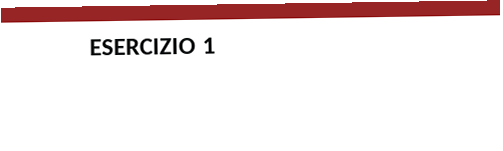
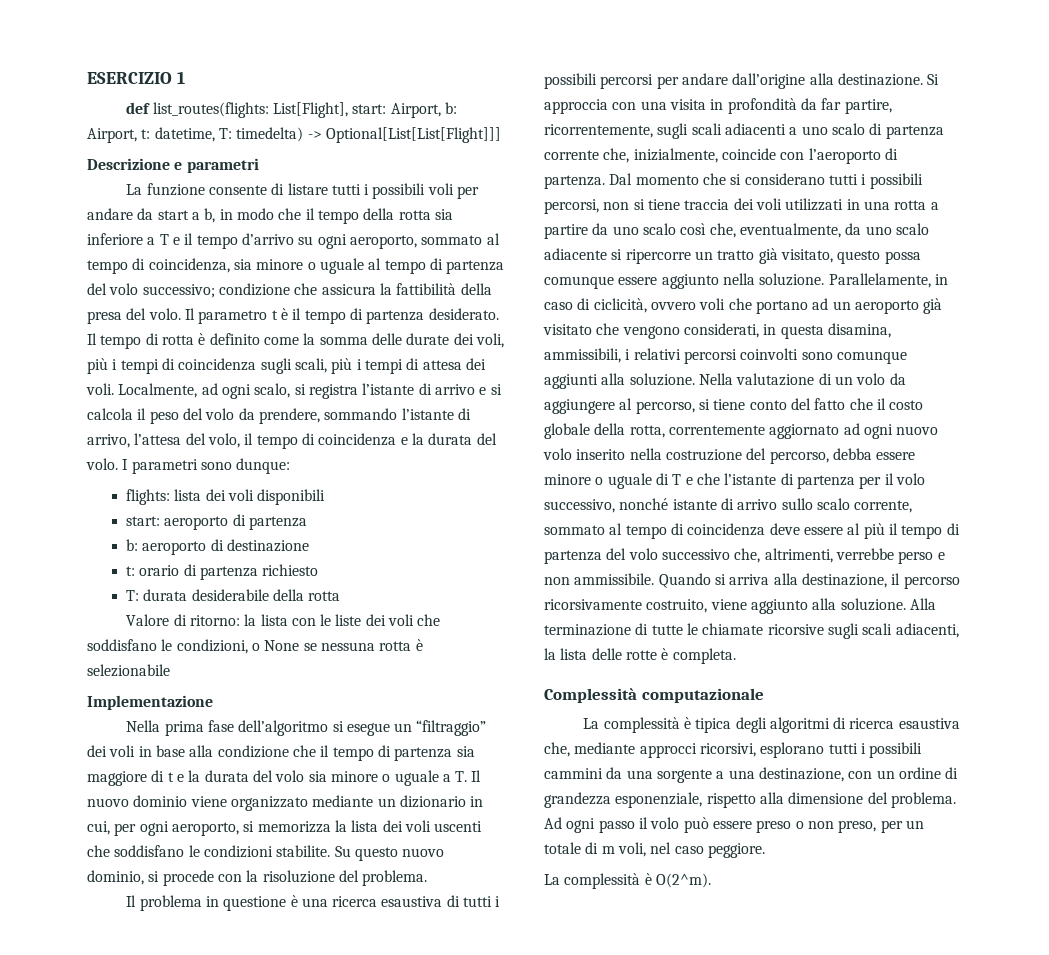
+ def list_routes(flights: List[Flight], start: Airport, b: Airport, t: datetime, T: timedelta) -> Optional[List[List[Flight]]]
+ Descrizione e parametri
+ La funzione consente di listare tutti i possibili voli per andare da start a b, in modo che il tempo della rotta sia inferiore a T e il tempo d’arrivo su ogni aeroporto, sommato al tempo di coincidenza, sia minore o uguale al tempo di partenza del volo successivo; condizione che assicura la fattibilità della presa del volo. Il parametro t è il tempo di partenza desiderato. Il tempo di rotta è definito come la somma delle durate dei voli, più i tempi di coincidenza sugli scali, più i tempi di attesa dei voli. Localmente, ad ogni scalo, si registra l’istante di arrivo e si calcola il peso del volo da prendere, sommando l’istante di arrivo, l’attesa del volo, il tempo di coincidenza e la durata del volo. I parametri sono dunque:
+ flights: lista dei voli disponibili
+ start: aeroporto di partenza
+ b: aeroporto di destinazione
+ t: orario di partenza richiesto
+ T: durata desiderabile della rotta
+ Valore di ritorno: la lista con le liste dei voli che soddisfano le condizioni, o None se nessuna rotta è selezionabile
+ Implementazione
+ Nella prima fase dell’algoritmo si esegue un “filtraggio” dei voli in base alla condizione che il tempo di partenza sia maggiore di t e la durata del volo sia minore o uguale a T. Il nuovo dominio viene organizzato mediante un dizionario in cui, per ogni aeroporto, si memorizza la lista dei voli uscenti che soddisfano le condizioni stabilite. Su questo nuovo dominio, si procede con la risoluzione del problema.
+ Il problema in questione è una ricerca esaustiva di tutti i possibili percorsi per andare dall’origine alla destinazione. Si approccia con una visita in profondità da far partire, ricorrentemente, sugli scali adiacenti a uno scalo di partenza corrente che, inizialmente, coincide con l’aeroporto di partenza. Dal momento che si considerano tutti i possibili percorsi, non si tiene traccia dei voli utilizzati in una rotta a partire da uno scalo così che, eventualmente, da uno scalo adiacente si ripercorre un tratto già visitato, questo possa comunque essere aggiunto nella soluzione. Parallelamente, in caso di ciclicità, ovvero voli che portano ad un aeroporto già visitato che vengono considerati, in questa disamina, ammissibili, i relativi percorsi coinvolti sono comunque aggiunti alla soluzione. Nella valutazione di un volo da aggiungere al percorso, si tiene conto del fatto che il costo globale della rotta, correntemente aggiornato ad ogni nuovo volo inserito nella costruzione del percorso, debba essere minore o uguale di T e che l’istante di partenza per il volo successivo, nonché istante di arrivo sullo scalo corrente, sommato al tempo di coincidenza deve essere al più il tempo di partenza del volo successivo che, altrimenti, verrebbe perso e non ammissibile. Quando si arriva alla destinazione, il percorso ricorsivamente costruito, viene aggiunto alla soluzione. Alla terminazione di tutte le chiamate ricorsive sugli scali adiacenti, la lista delle rotte è completa.
+ Complessità computazionale
+ La complessità è tipica degli algoritmi di ricerca esaustiva che, mediante approcci ricorsivi, esplorano tutti i possibili cammini da una sorgente a una destinazione, con un ordine di grandezza esponenziale, rispetto alla dimensione del problema. Ad ogni passo il volo può essere preso o non preso, per un totale di m voli, nel caso peggiore.
+ La complessità è O(2^m).

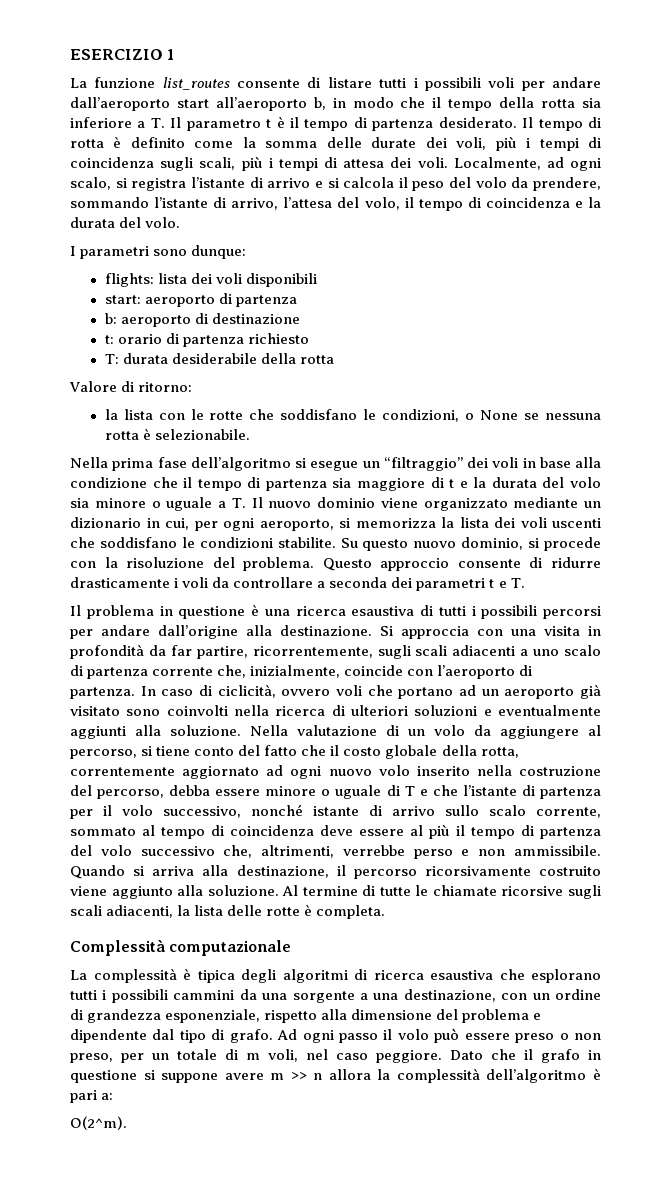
- def list_routes(flights: List[Flight], start: Airport, b: Airport, t: datetime, T: timedelta) -> Optional[List[List[Flight]]]
- Descrizione e parametri
- La funzione consente di listare tutti i possibili voli per andare da start a b, in modo che il tempo della rotta sia inferiore a T e il tempo d’arrivo su ogni aeroporto, sommato al tempo di coincidenza, sia minore o uguale al tempo di partenza del volo successivo; condizione che assicura la fattibilità della presa del volo. Il parametro t è il tempo di partenza desiderato.
+ La funzione list_routes consente di listare tutti i possibili voli per andare dall’aeroporto start all’aeroporto b, in modo che il tempo della rotta sia inferiore a T. Il parametro t è il tempo di partenza desiderato.
- Localmente, ad ogni scalo, si registra l’istante di arrivo e si calcola il peso del volo da prendere, sommando l’istante di arrivo, l’attesa del volo, il tempo di coincidenza e la durata del volo. I parametri sono dunque:
+ Localmente, ad ogni scalo, si registra l’istante di arrivo e si calcola il peso del volo da prendere, sommando l’istante di arrivo, l’attesa del volo, il tempo di coincidenza e la durata del volo.
+ I parametri sono dunque:
- Valore di ritorno: la lista con le liste dei voli che soddisfano le condizioni, o None se nessuna rotta è selezionabile
- Implementazione
+ Valore di ritorno:
+ la lista con le rotte che soddisfano le condizioni, o None se nessuna rotta è selezionabile.
+ Questo approccio consente di ridurre drasticamente i voli da controllare a seconda dei parametri t e T.
- Dal momento che si considerano tutti i possibili percorsi, non si tiene traccia dei voli utilizzati in una rotta a partire da uno scalo così che, eventualmente, da uno scalo adiacente si ripercorre un tratto già visitato, questo possa comunque essere aggiunto nella soluzione. Parallelamente, in caso di ciclicità, ovvero voli che portano ad un aeroporto già visitato che vengono considerati, in questa disamina, ammissibili, i relativi percorsi coinvolti sono comunque aggiunti alla soluzione.
+ In caso di ciclicità, ovvero voli che portano ad un aeroporto già visitato sono coinvolti nella ricerca di ulteriori soluzioni e eventualmente aggiunti alla soluzione.
- Quando si arriva alla destinazione, il percorso ricorsivamente costruito, viene aggiunto alla soluzione.
+ Quando si arriva alla destinazione, il percorso ricorsivamente costruito viene aggiunto alla soluzione.
- Alla terminazione di tutte le chiamate ricorsive sugli scali adiacenti, la lista delle rotte è completa.
+ Al termine di tutte le chiamate ricorsive sugli scali adiacenti, la lista delle rotte è completa.
- La complessità è tipica degli algoritmi di ricerca esaustiva che, mediante approcci ricorsivi, esplorano tutti i possibili cammini da una sorgente a una destinazione, con un ordine di grandezza esponenziale, rispetto alla dimensione del problema.
+ La complessità è tipica degli algoritmi di ricerca esaustiva che esplorano tutti i possibili cammini da una sorgente a una destinazione, con un ordine di grandezza esponenziale, rispetto alla dimensione del problema e dipendente dal tipo di grafo.
- Ad ogni passo il volo può essere preso o non preso, per un totale di m voli, nel caso peggiore.
- La complessità è O(2^m).
+ Ad ogni passo il volo può essere preso o non preso, per un totale di m voli, nel caso peggiore. Dato che il grafo in questione si suppone avere m >> n allora la complessità dell’algoritmo è pari a:
+ O(2^m).

